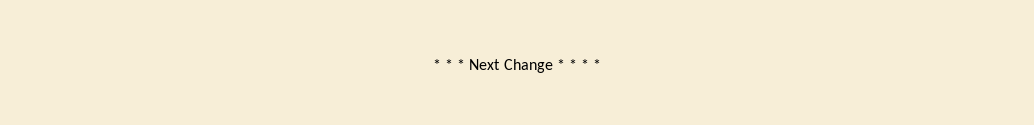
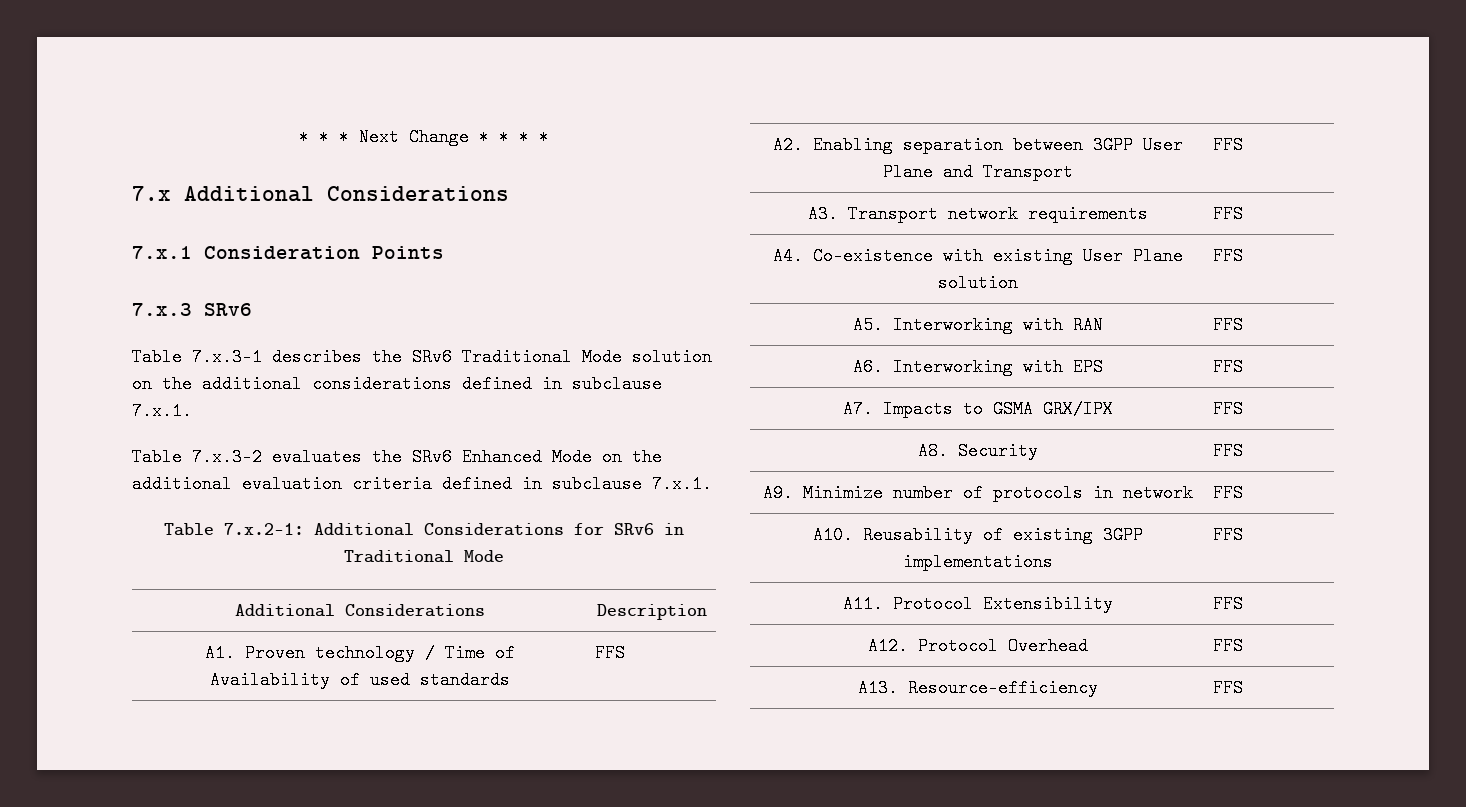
+ 7.x Additional Considerations
+ 7.x.1 Consideration Points
+ 7.x.3 SRv6
+ Table 7.x.3-1 describes the SRv6 Traditional Mode solution on the additional considerations defined in subclause 7.x.1.
+ Table 7.x.3-2 evaluates the SRv6 Enhanced Mode on the additional evaluation criteria defined in subclause 7.x.1.
+ Table 7.x.2-1: Additional Considerations for SRv6 in Traditional Mode
+ Additional Considerations | Description
+ A1. Proven technology / Time of Availability of used standards | FFS
+ A2. Enabling separation between 3GPP User Plane and Transport | FFS
+ A3. Transport network requirements | FFS
+ A4. Co-existence with existing User Plane solution | FFS
+ A5. Interworking with RAN | FFS
+ A6. Interworking with EPS | FFS
+ A7. Impacts to GSMA GRX/IPX | FFS
+ A8. Security | FFS
+ A9. Minimize number of protocols in network | FFS
+ A10. Reusability of existing 3GPP implementations | FFS
+ A11. Protocol Extensibility | FFS
+ A12. Protocol Overhead | FFS
+ A13. Resource-efficiency | FFS

